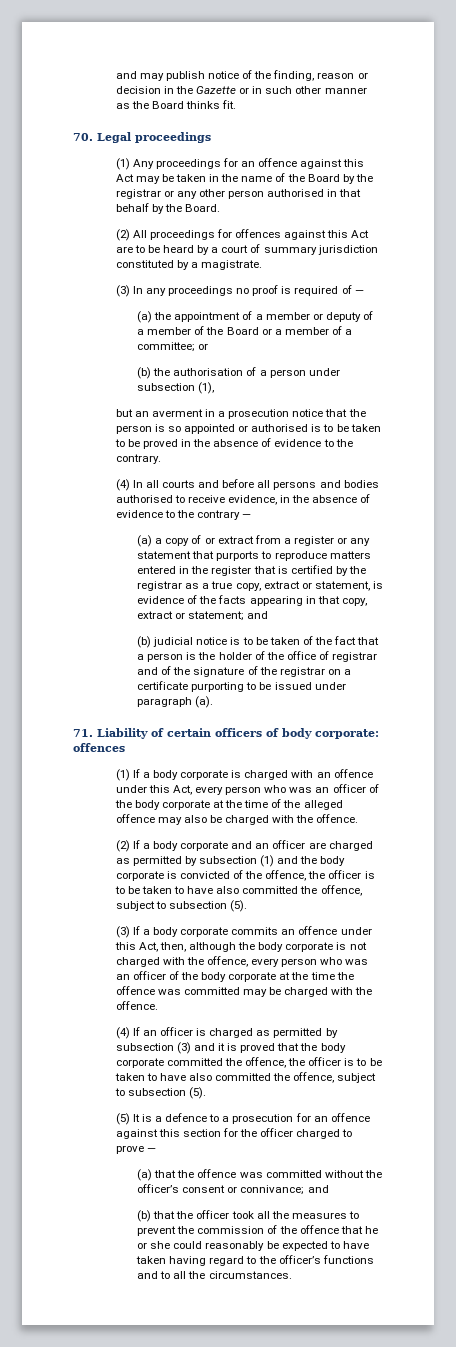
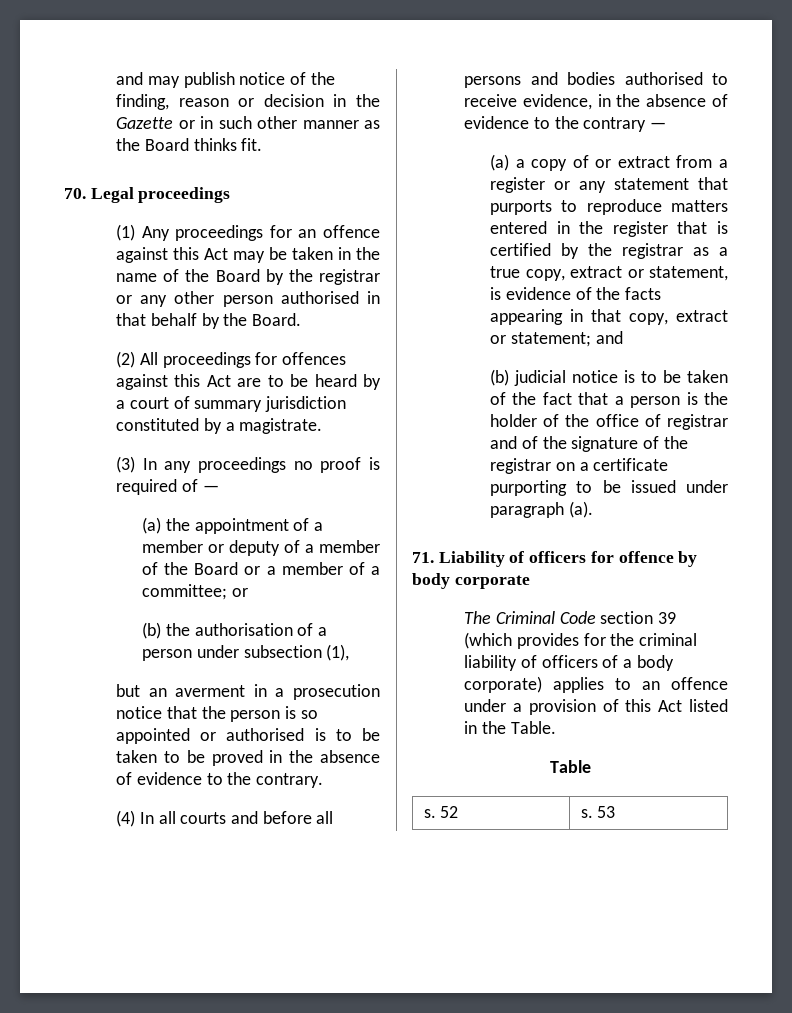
- 71. Liability of certain officers of body corporate: offences
- (1) If a body corporate is charged with an offence under this Act, every person who was an officer of the body corporate at the time of the alleged offence may also be charged with the offence.
- (2) If a body corporate and an officer are charged as permitted by subsection (1) and the body corporate is convicted of the offence, the officer is to be taken to have also committed the offence, subject to subsection (5).
- (3) If a body corporate commits an offence under this Act, then, although the body corporate is not charged with the offence, every person who was an officer of the body corporate at the time the offence was committed may be charged with the offence.
- (4) If an officer is charged as permitted by subsection (3) and it is proved that the body corporate committed the offence, the officer is to be taken to have also committed the offence, subject to subsection (5).
- (5) It is a defence to a prosecution for an offence against this section for the officer charged to prove —
- (a) that the offence was committed without the officer’s consent or connivance; and
- (b) that the officer took all the measures to prevent the commission of the offence that he or she could reasonably be expected to have taken having regard to the officer’s functions and to all the circumstances.
+ 71. Liability of officers for offence by body corporate
+ The Criminal Code section 39 (which provides for the criminal liability of officers of a body corporate) applies to an offence under a provision of this Act listed in the Table.
+ Table
+ s. 52 | s. 53

